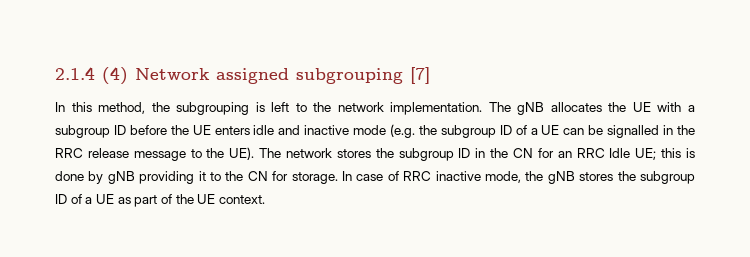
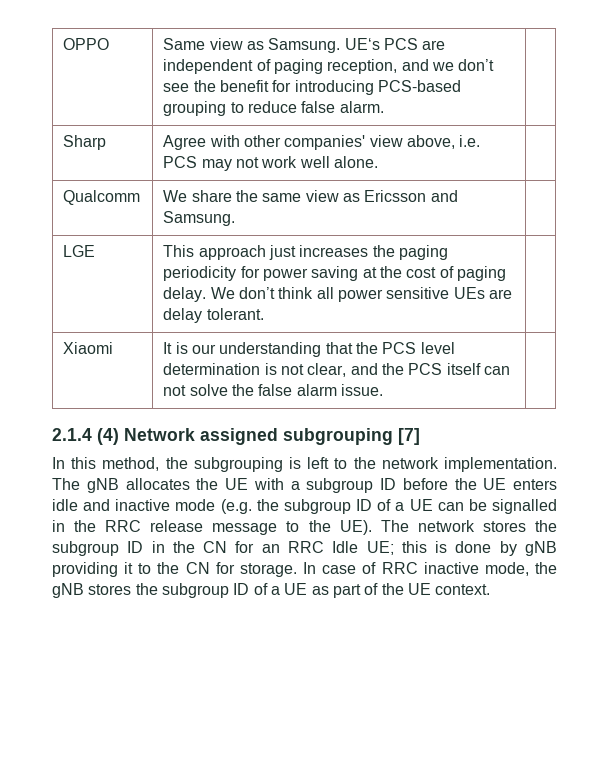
+ OPPO | Same view as Samsung. UE‘s PCS are independent of paging reception, and we don’t see the benefit for introducing PCS-based grouping to reduce false alarm. |
+ Sharp | Agree with other companies' view above, i.e. PCS may not work well alone. |
+ Qualcomm | We share the same view as Ericsson and Samsung. |
+ LGE | This approach just increases the paging periodicity for power saving at the cost of paging delay. We don’t think all power sensitive UEs are delay tolerant. |
+ Xiaomi | It is our understanding that the PCS level determination is not clear, and the PCS itself can not solve the false alarm issue. |

